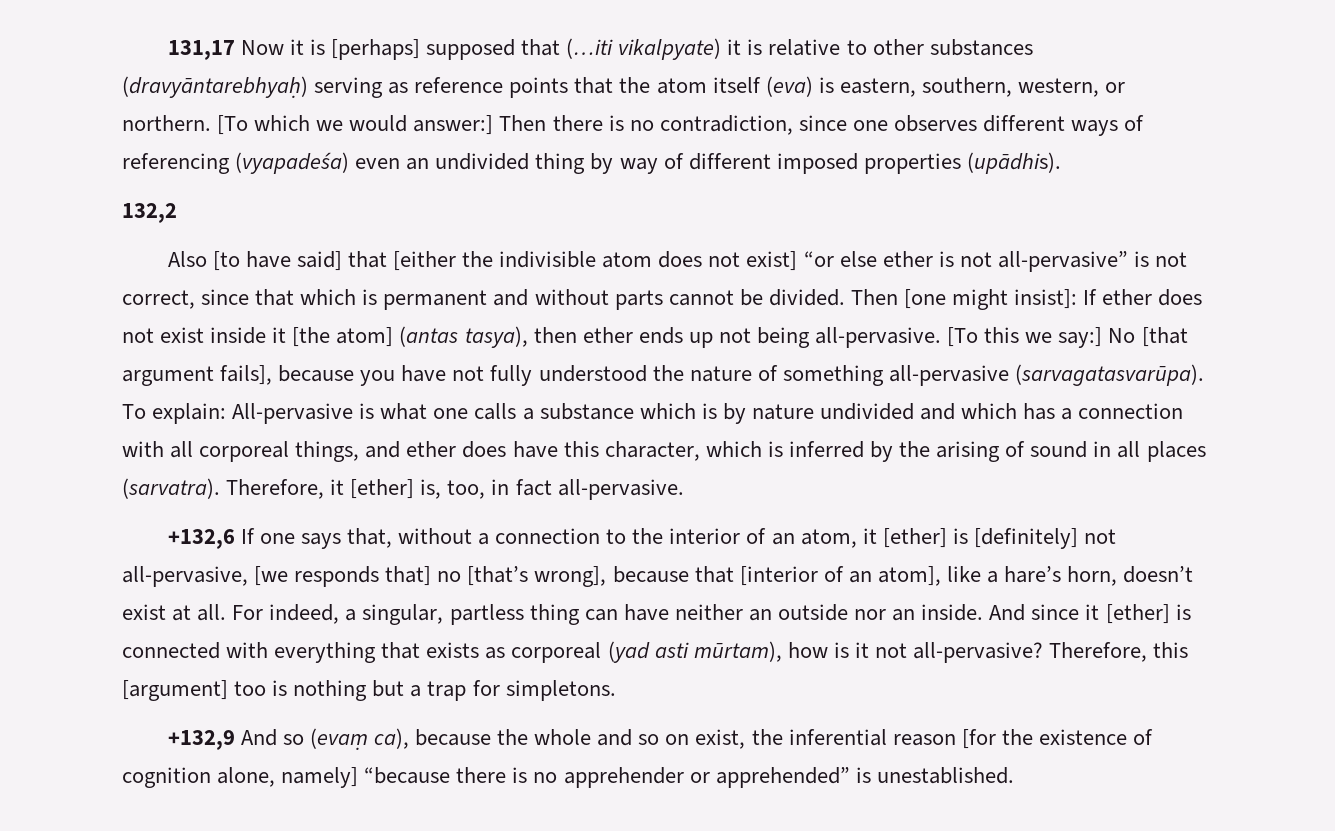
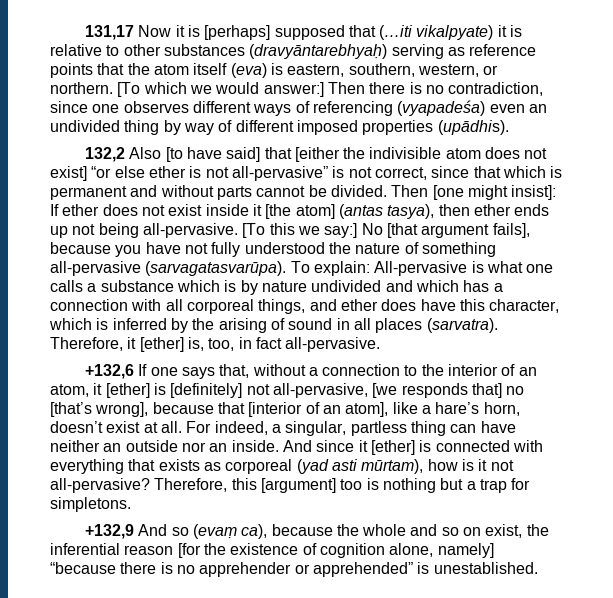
- 132,2
- Also [to have said] that [either the indivisible atom does not exist] “or else ether is not all-pervasive” is not correct, since that which is permanent and without parts cannot be divided.
+ 132,2 Also [to have said] that [either the indivisible atom does not exist] “or else ether is not all-pervasive” is not correct, since that which is permanent and without parts cannot be divided.

